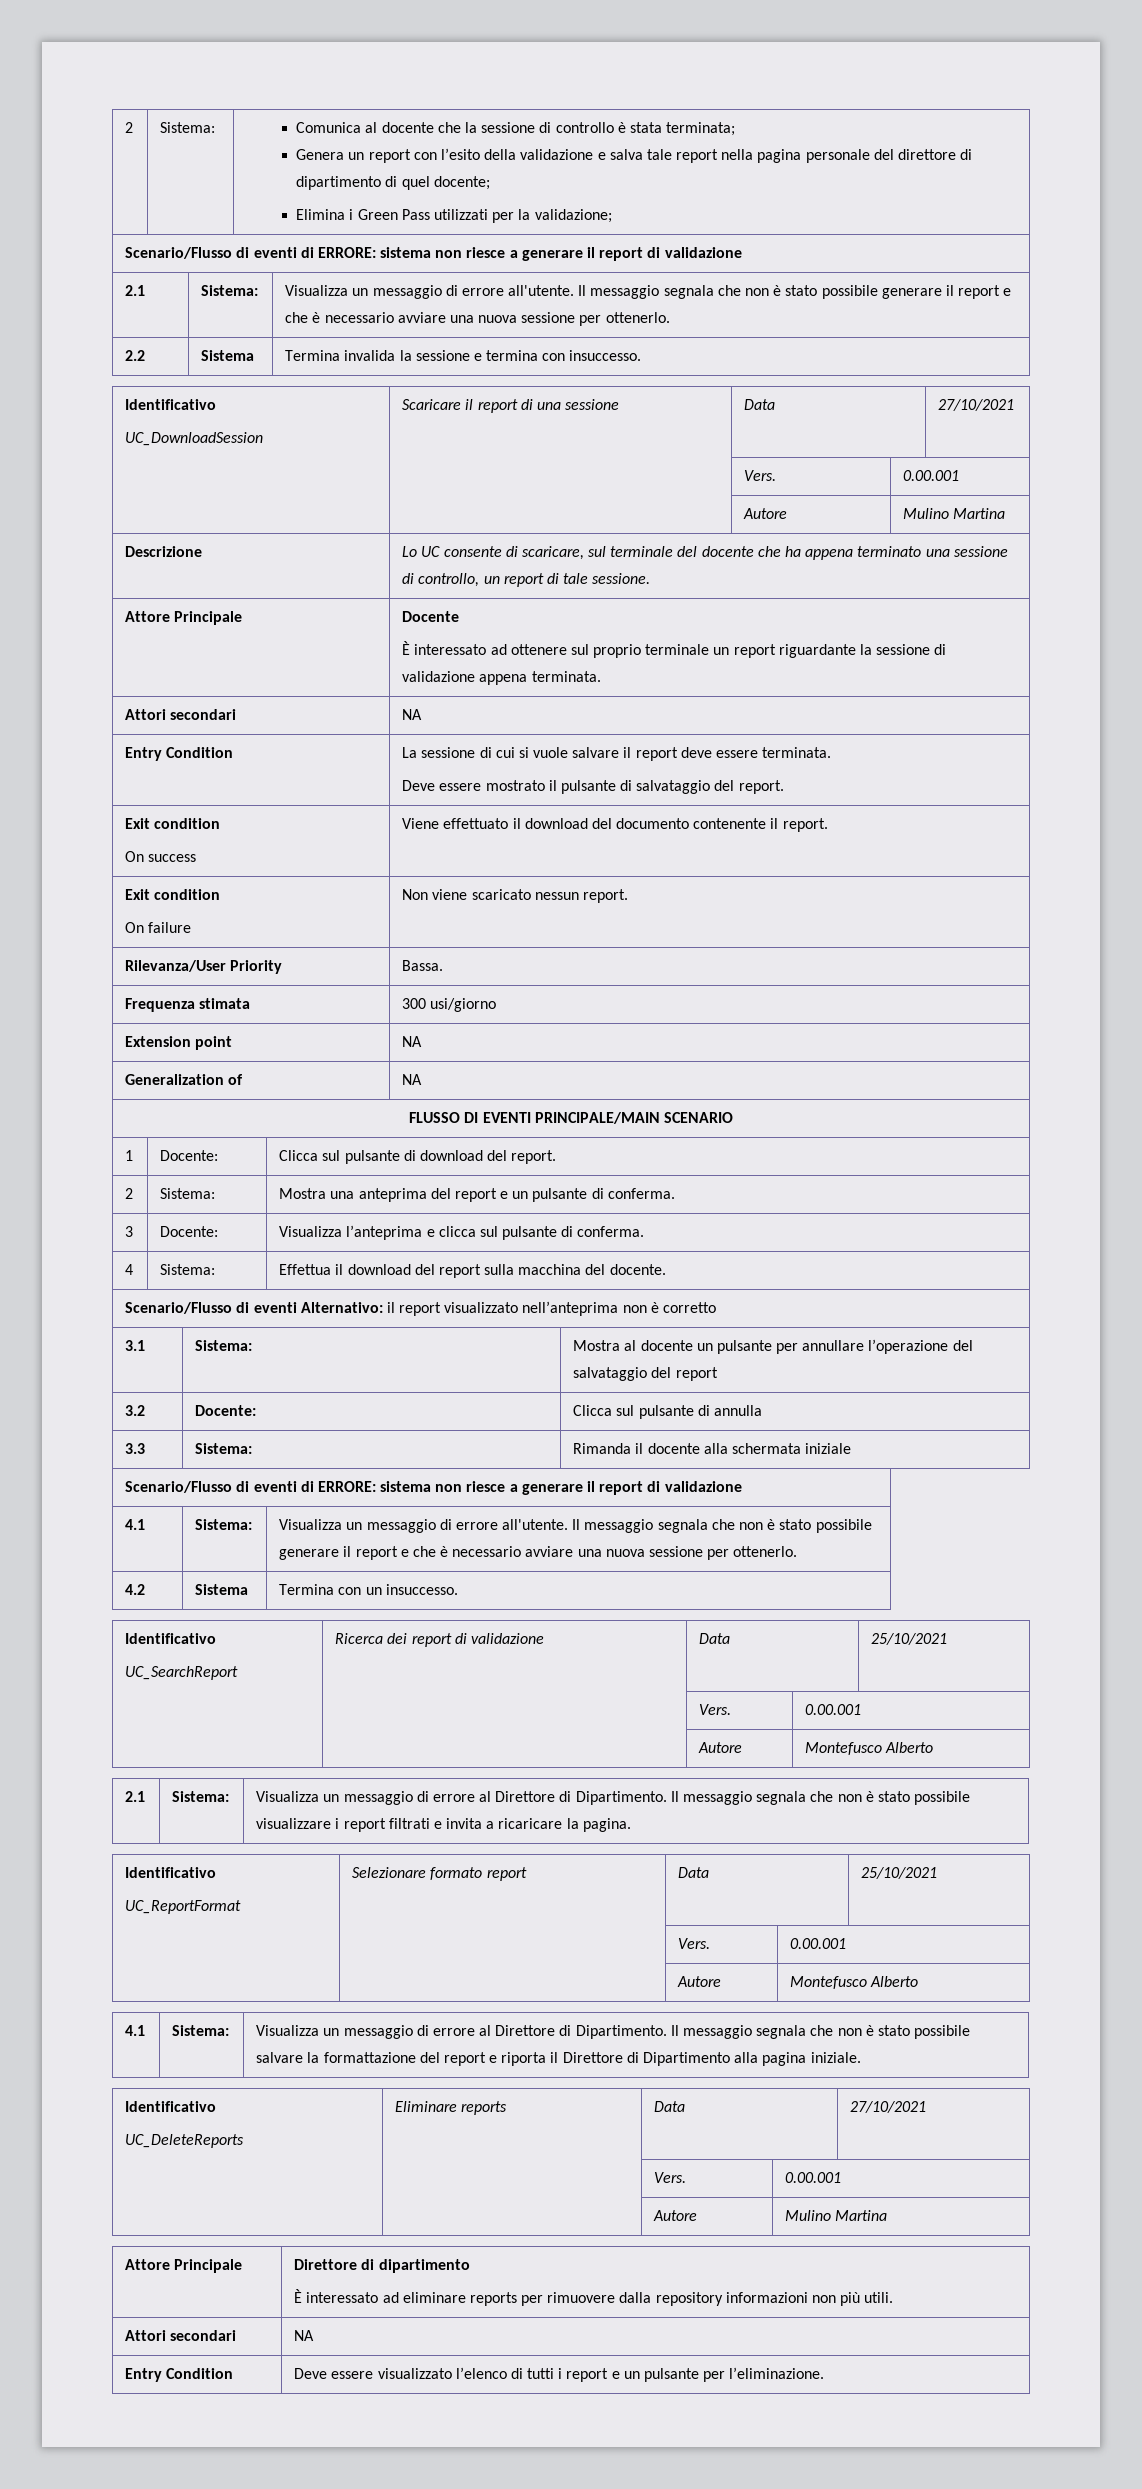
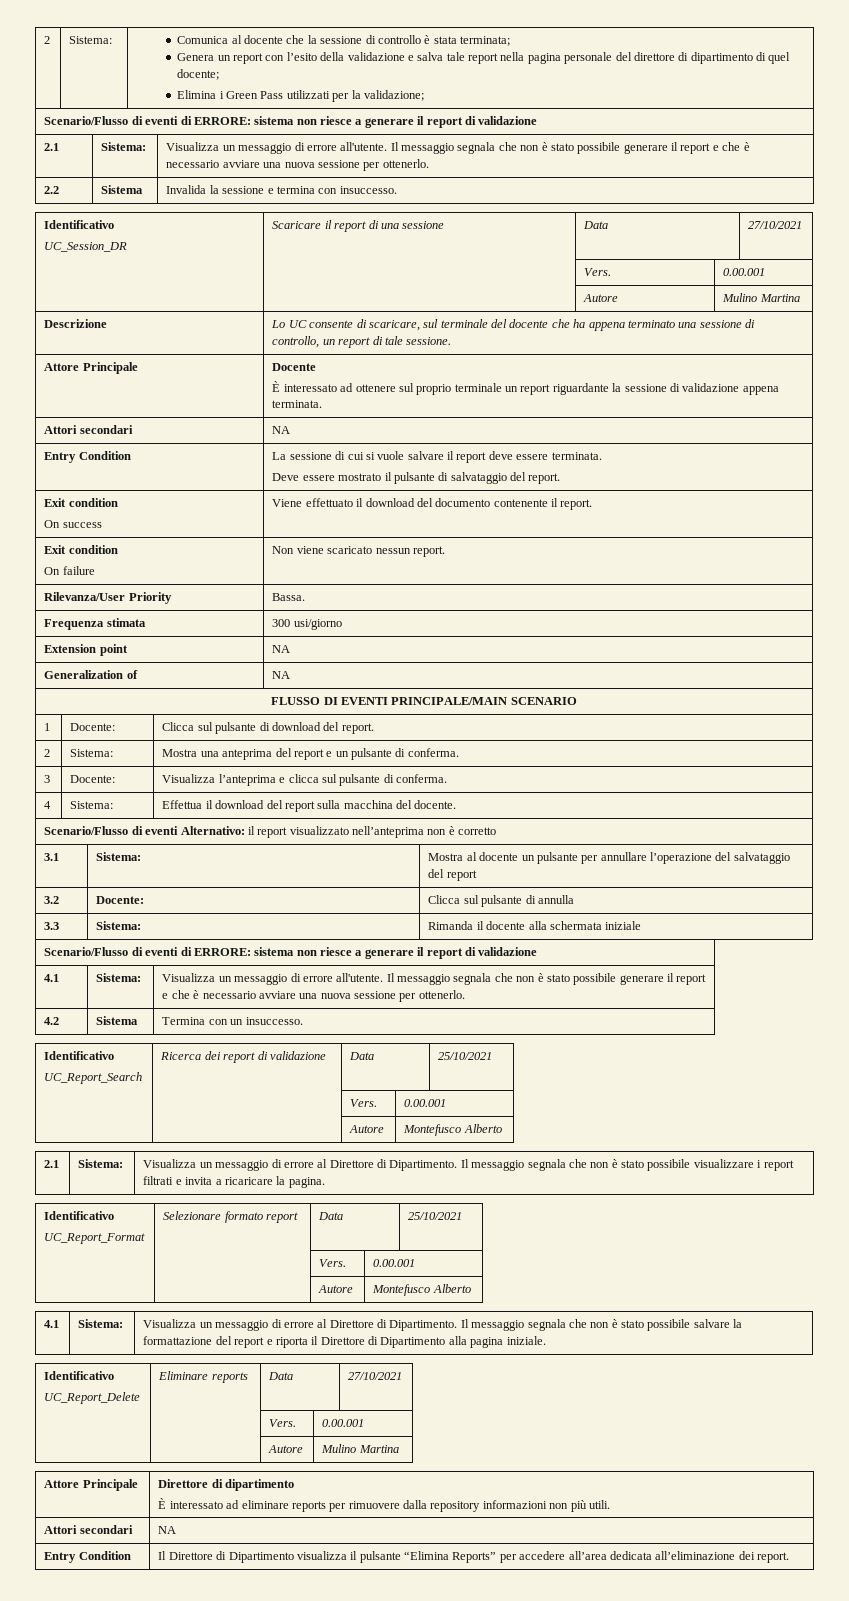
- 2.2 | Sistema | Termina invalida la sessione e termina con insuccesso.
+ 2.2 | Sistema | Invalida la sessione e termina con insuccesso.
  Identificativo
- UC_DownloadSession | Scaricare il report di una sessione | Data | 27/10/2021
+ UC_Session_DR | Scaricare il report di una sessione | Data | 27/10/2021
  4.2 | Sistema | Termina con un insuccesso.
  Identificativo
- UC_SearchReport | Ricerca dei report di validazione | Data | 25/10/2021
+ UC_Report_Search | Ricerca dei report di validazione | Data | 25/10/2021
  2.1 | Sistema: | Visualizza un messaggio di errore al Direttore di Dipartimento. Il messaggio segnala che non è stato possibile visualizzare i report filtrati e invita a ricaricare la pagina.
  Identificativo
- UC_ReportFormat | Selezionare formato report | Data | 25/10/2021
+ UC_Report_Format | Selezionare formato report | Data | 25/10/2021
  4.1 | Sistema: | Visualizza un messaggio di errore al Direttore di Dipartimento. Il messaggio segnala che non è stato possibile salvare la formattazione del report e riporta il Direttore di Dipartimento alla pagina iniziale.
  Identificativo
- UC_DeleteReports | Eliminare reports | Data | 27/10/2021
+ UC_Report_Delete | Eliminare reports | Data | 27/10/2021
- Entry Condition | Deve essere visualizzato l’elenco di tutti i report e un pulsante per l’eliminazione.
+ Entry Condition | Il Direttore di Dipartimento visualizza il pulsante “Elimina Reports” per accedere all’area dedicata all’eliminazione dei report.

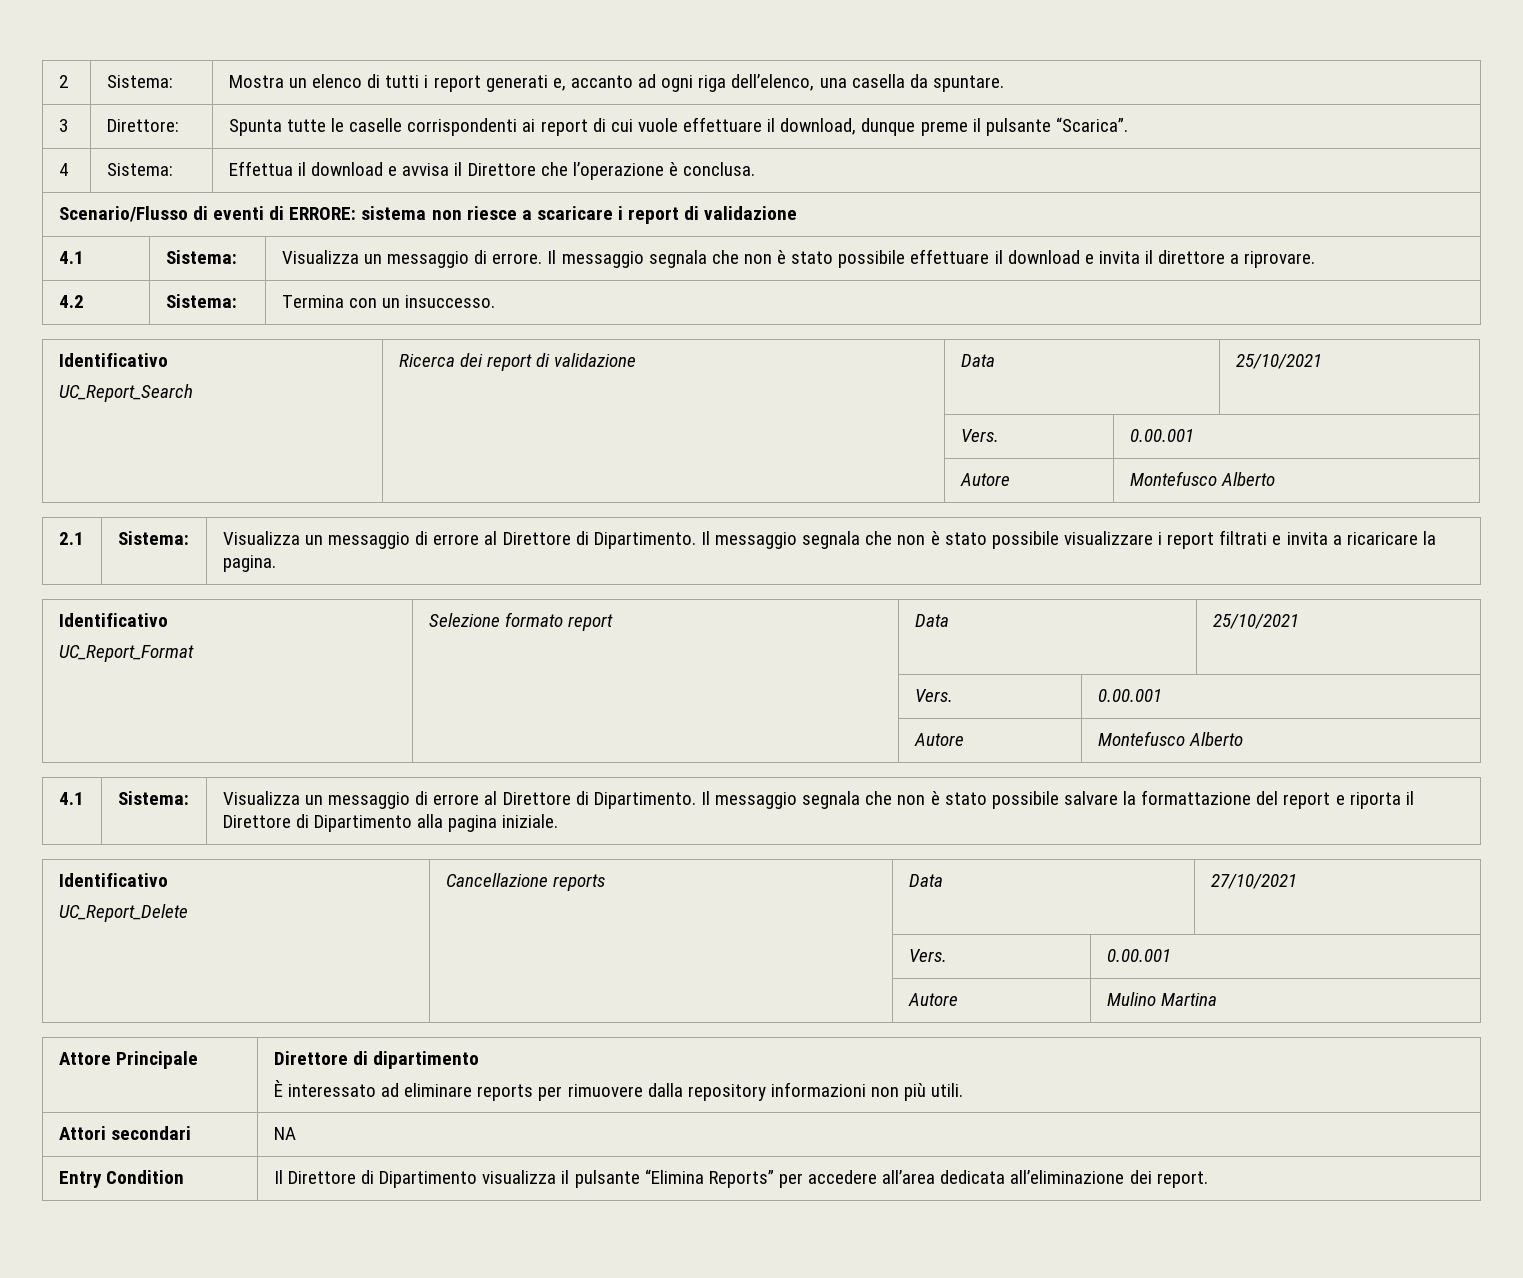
- 2 | Sistema: | Comunica al docente che la sessione di controllo è stata terminata;
- Genera un report con l’esito della validazione e salva tale report nella pagina personale del direttore di dipartimento di quel docente;
- Elimina i Green Pass utilizzati per la validazione;
- Scenario/Flusso di eventi di ERRORE: sistema non riesce a generare il report di validazione
- 2.1 | Sistema: | Visualizza un messaggio di errore all'utente. Il messaggio segnala che non è stato possibile generare il report e che è necessario avviare una nuova sessione per ottenerlo.
- 2.2 | Sistema | Invalida la sessione e termina con insuccesso.
- Identificativo
- UC_Session_DR | Scaricare il report di una sessione | Data | 27/10/2021
- | | Vers. | 0.00.001
- | | Autore | Mulino Martina
- Descrizione | Lo UC consente di scaricare, sul terminale del docente che ha appena terminato una sessione di controllo, un report di tale sessione.
- Attore Principale | Docente
- È interessato ad ottenere sul proprio terminale un report riguardante la sessione di validazione appena terminata.
- Attori secondari | NA
- Entry Condition | La sessione di cui si vuole salvare il report deve essere terminata.
- Deve essere mostrato il pulsante di salvataggio del report.
- Exit condition
- On success | Viene effettuato il download del documento contenente il report.
- Exit condition
- On failure | Non viene scaricato nessun report.
- Rilevanza/User Priority | Bassa.
- Frequenza stimata | 300 usi/giorno
- Extension point | NA
- Generalization of | NA
- FLUSSO DI EVENTI PRINCIPALE/MAIN SCENARIO
- 1 | Docente: | Clicca sul pulsante di download del report.
- 2 | Sistema: | Mostra una anteprima del report e un pulsante di conferma.
- 3 | Docente: | Visualizza l’anteprima e clicca sul pulsante di conferma.
- 4 | Sistema: | Effettua il download del report sulla macchina del docente.
- Scenario/Flusso di eventi Alternativo: il report visualizzato nell’anteprima non è corretto
- 3.1 | Sistema: | Mostra al docente un pulsante per annullare l’operazione del salvataggio del report
- 3.2 | Docente: | Clicca sul pulsante di annulla
- 3.3 | Sistema: | Rimanda il docente alla schermata iniziale
- Scenario/Flusso di eventi di ERRORE: sistema non riesce a generare il report di validazione
+ 2 | Sistema: | Mostra un elenco di tutti i report generati e, accanto ad ogni riga dell’elenco, una casella da spuntare.
+ 3 | Direttore: | Spunta tutte le caselle corrispondenti ai report di cui vuole effettuare il download, dunque preme il pulsante “Scarica”.
+ 4 | Sistema: | Effettua il download e avvisa il Direttore che l’operazione è conclusa.
+ Scenario/Flusso di eventi di ERRORE: sistema non riesce a scaricare i report di validazione
- 4.1 | Sistema: | Visualizza un messaggio di errore all'utente. Il messaggio segnala che non è stato possibile generare il report e che è necessario avviare una nuova sessione per ottenerlo.
+ 4.1 | Sistema: | Visualizza un messaggio di errore. Il messaggio segnala che non è stato possibile effettuare il download e invita il direttore a riprovare.
- 4.2 | Sistema | Termina con un insuccesso.
+ 4.2 | Sistema: | Termina con un insuccesso.
  2.1 | Sistema: | Visualizza un messaggio di errore al Direttore di Dipartimento. Il messaggio segnala che non è stato possibile visualizzare i report filtrati e invita a ricaricare la pagina.
  Identificativo
- UC_Report_Format | Selezionare formato report | Data | 25/10/2021
+ UC_Report_Format | Selezione formato report | Data | 25/10/2021
  4.1 | Sistema: | Visualizza un messaggio di errore al Direttore di Dipartimento. Il messaggio segnala che non è stato possibile salvare la formattazione del report e riporta il Direttore di Dipartimento alla pagina iniziale.
  Identificativo
- UC_Report_Delete | Eliminare reports | Data | 27/10/2021
+ UC_Report_Delete | Cancellazione reports | Data | 27/10/2021

